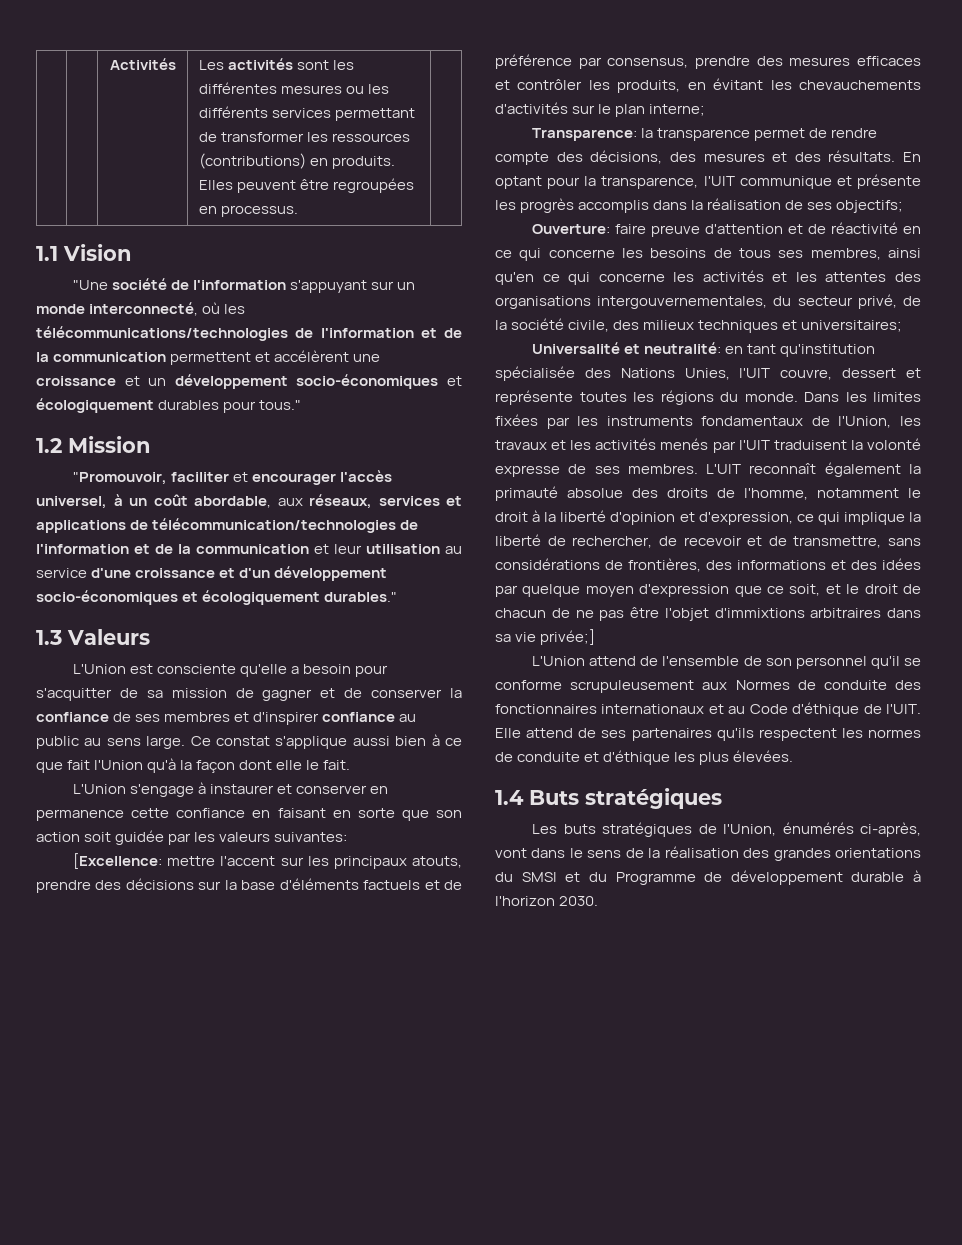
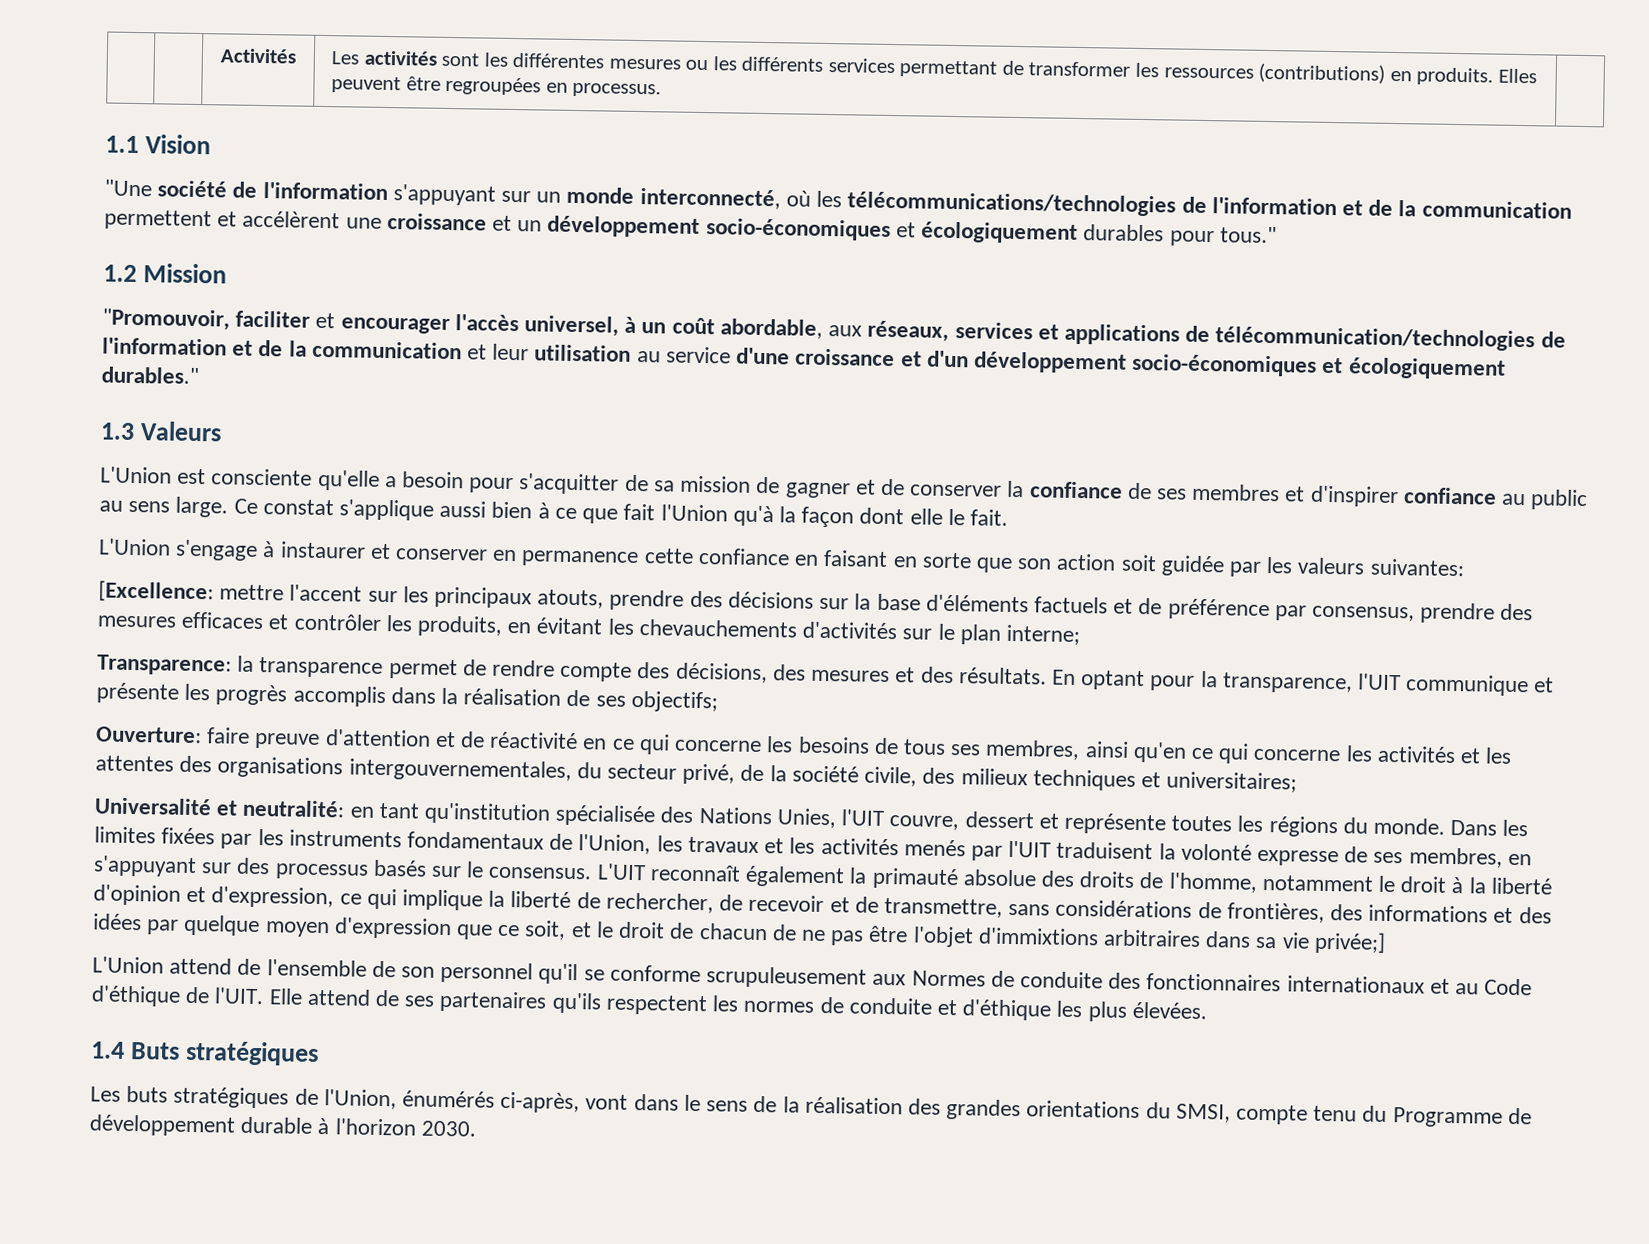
- Dans les limites fixées par les instruments fondamentaux de l'Union, les travaux et les activités menés par l'UIT traduisent la volonté expresse de ses membres.
+ Dans les limites fixées par les instruments fondamentaux de l'Union, les travaux et les activités menés par l'UIT traduisent la volonté expresse de ses membres, en s'appuyant sur des processus basés sur le consensus.
- Les buts stratégiques de l'Union, énumérés ci-après, vont dans le sens de la réalisation des grandes orientations du SMSI et du Programme de développement durable à l'horizon 2030.
+ Les buts stratégiques de l'Union, énumérés ci-après, vont dans le sens de la réalisation des grandes orientations du SMSI, compte tenu du Programme de développement durable à l'horizon 2030.

